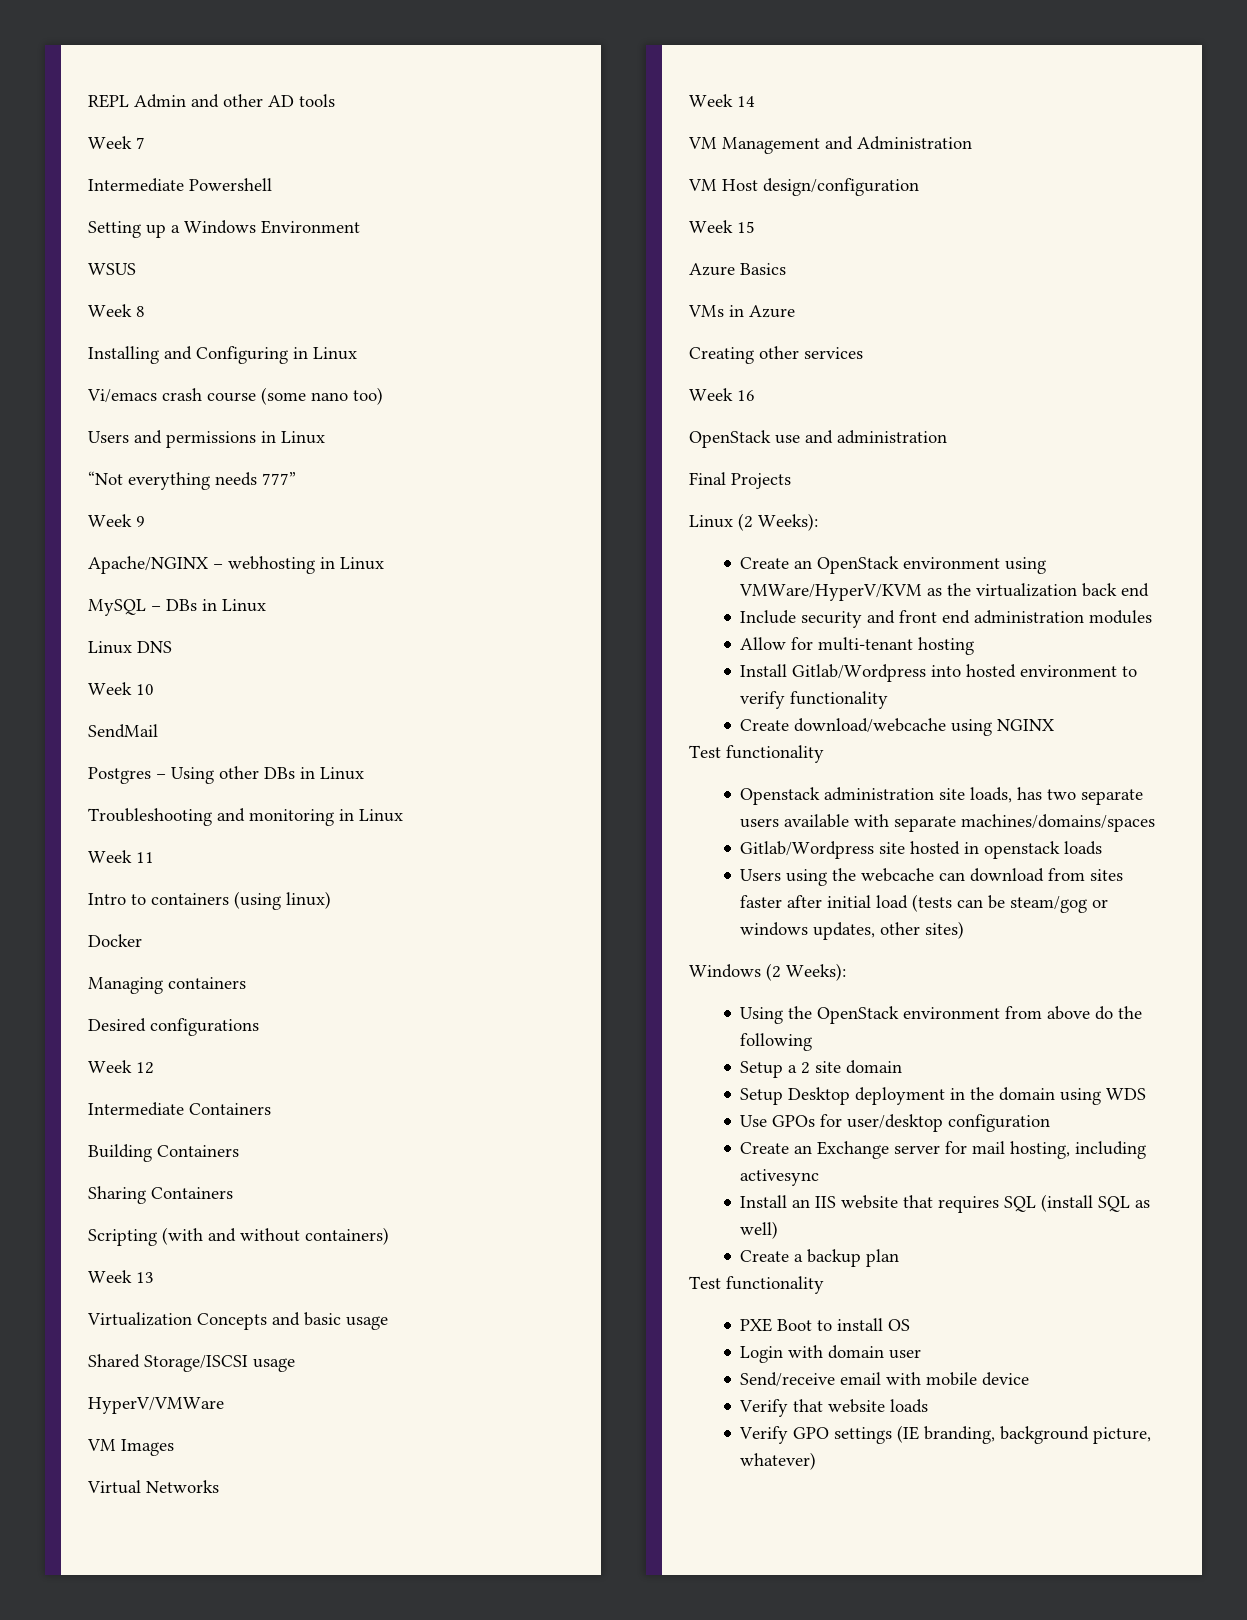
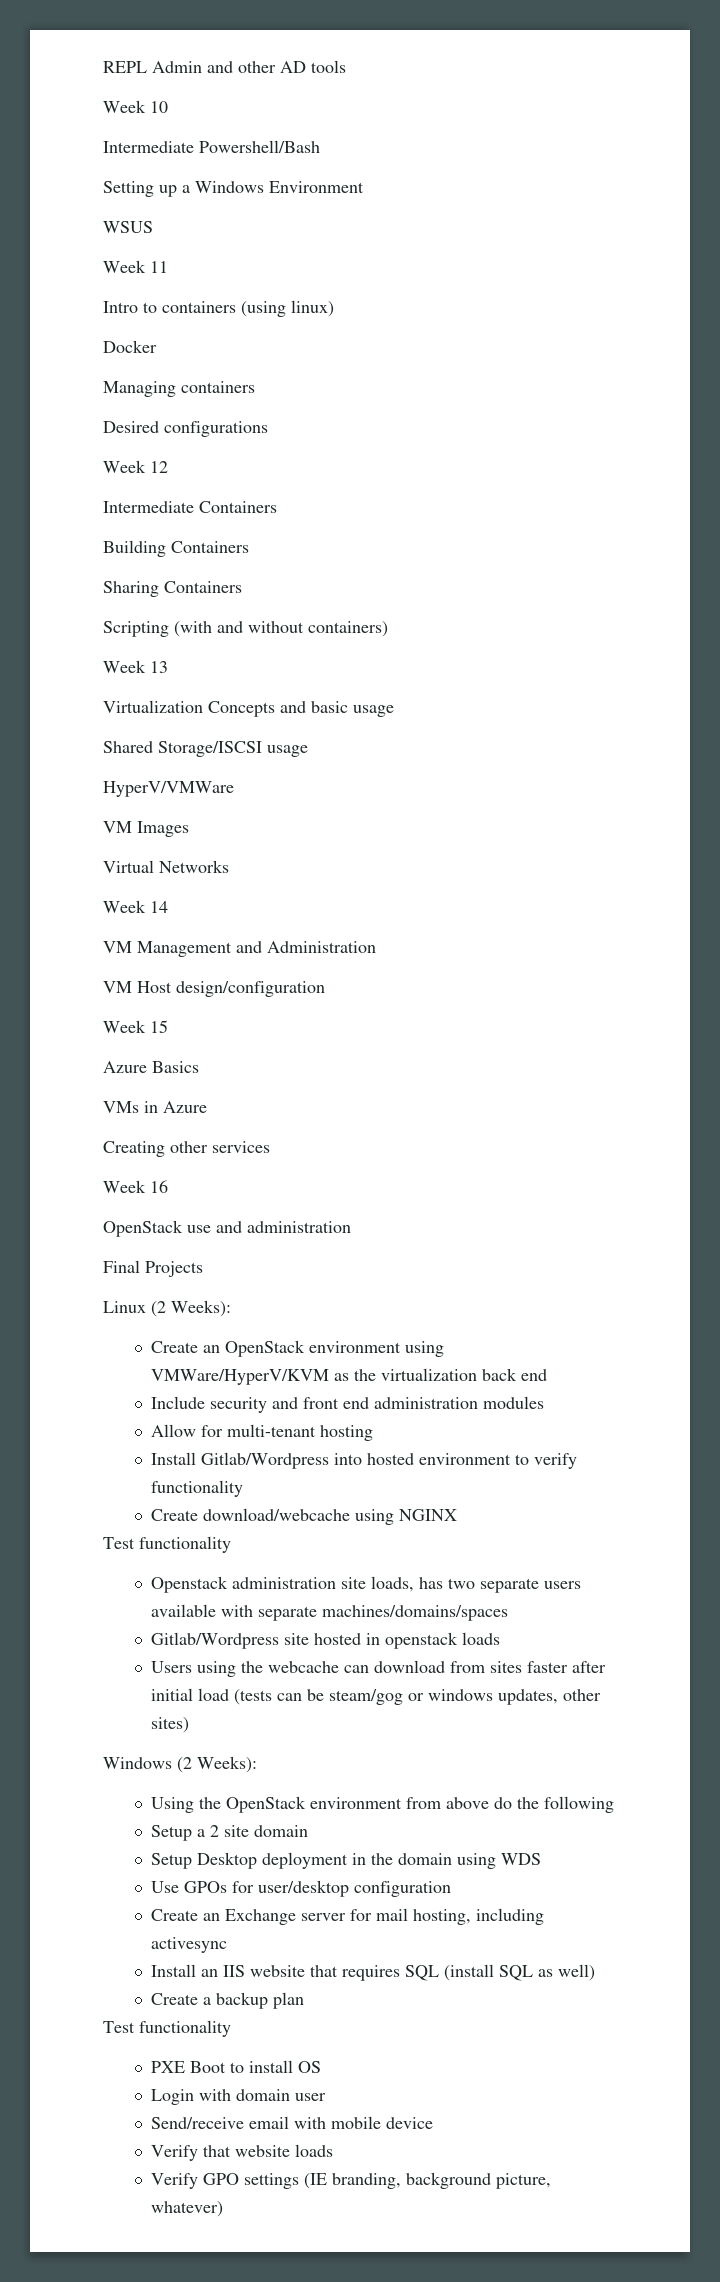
- Week 7
- Intermediate Powershell
+ Week 10
+ Intermediate Powershell/Bash
- Week 8
- Installing and Configuring in Linux
- Vi/emacs crash course (some nano too)
- Users and permissions in Linux
- “Not everything needs 777”
- Week 9
- Apache/NGINX – webhosting in Linux
- MySQL – DBs in Linux
- Linux DNS
- Week 10
- SendMail
- Postgres – Using other DBs in Linux
- Troubleshooting and monitoring in Linux

